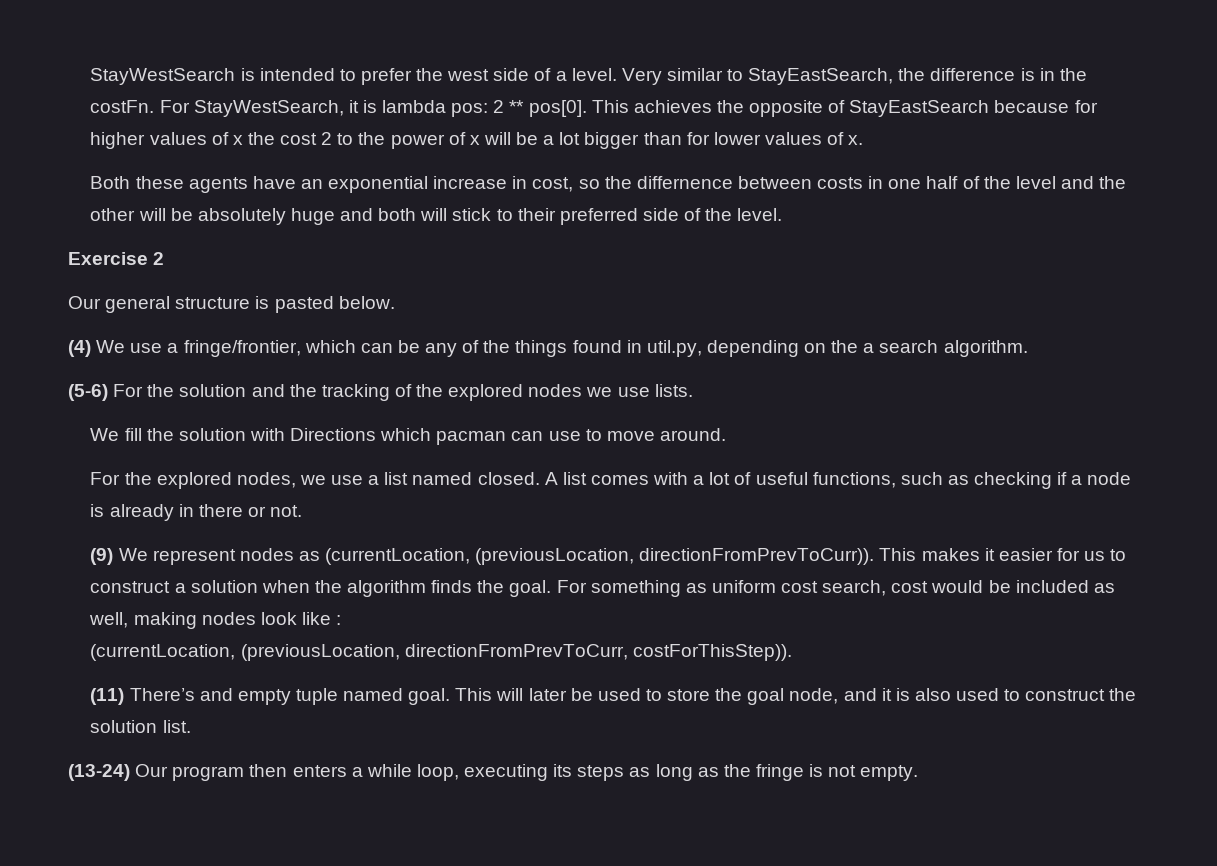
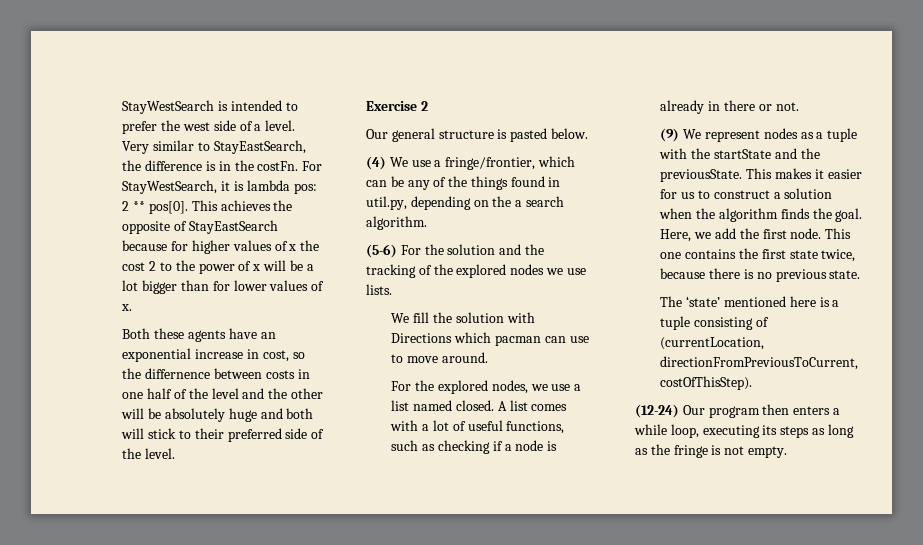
- (9) We represent nodes as (currentLocation, (previousLocation, directionFromPrevToCurr)).
+ (9) We represent nodes as a tuple with the startState and the previousState.
- For something as uniform cost search, cost would be included as well, making nodes look like :
- (currentLocation, (previousLocation, directionFromPrevToCurr, costForThisStep)).
- (11) There’s and empty tuple named goal. This will later be used to store the goal node, and it is also used to construct the solution list.
- (13-24) Our program then enters a while loop, executing its steps as long as the fringe is not empty.
+ Here, we add the first node. This one contains the first state twice, because there is no previous state.
+ The ‘state’ mentioned here is a tuple consisting of (currentLocation, directionFromPreviousToCurrent, costOfThisStep).
+ (12-24) Our program then enters a while loop, executing its steps as long as the fringe is not empty.

